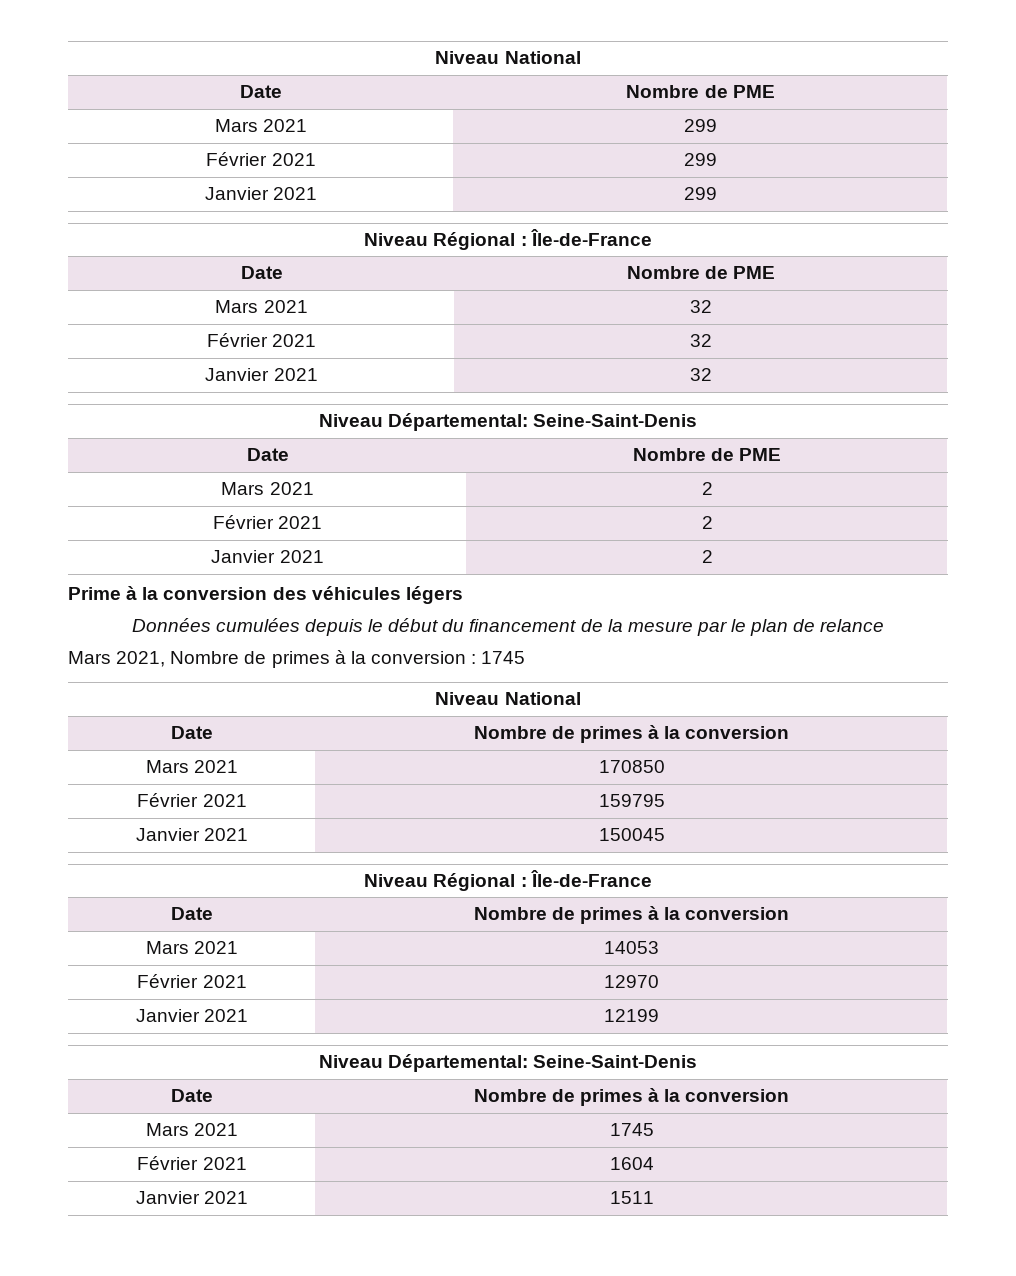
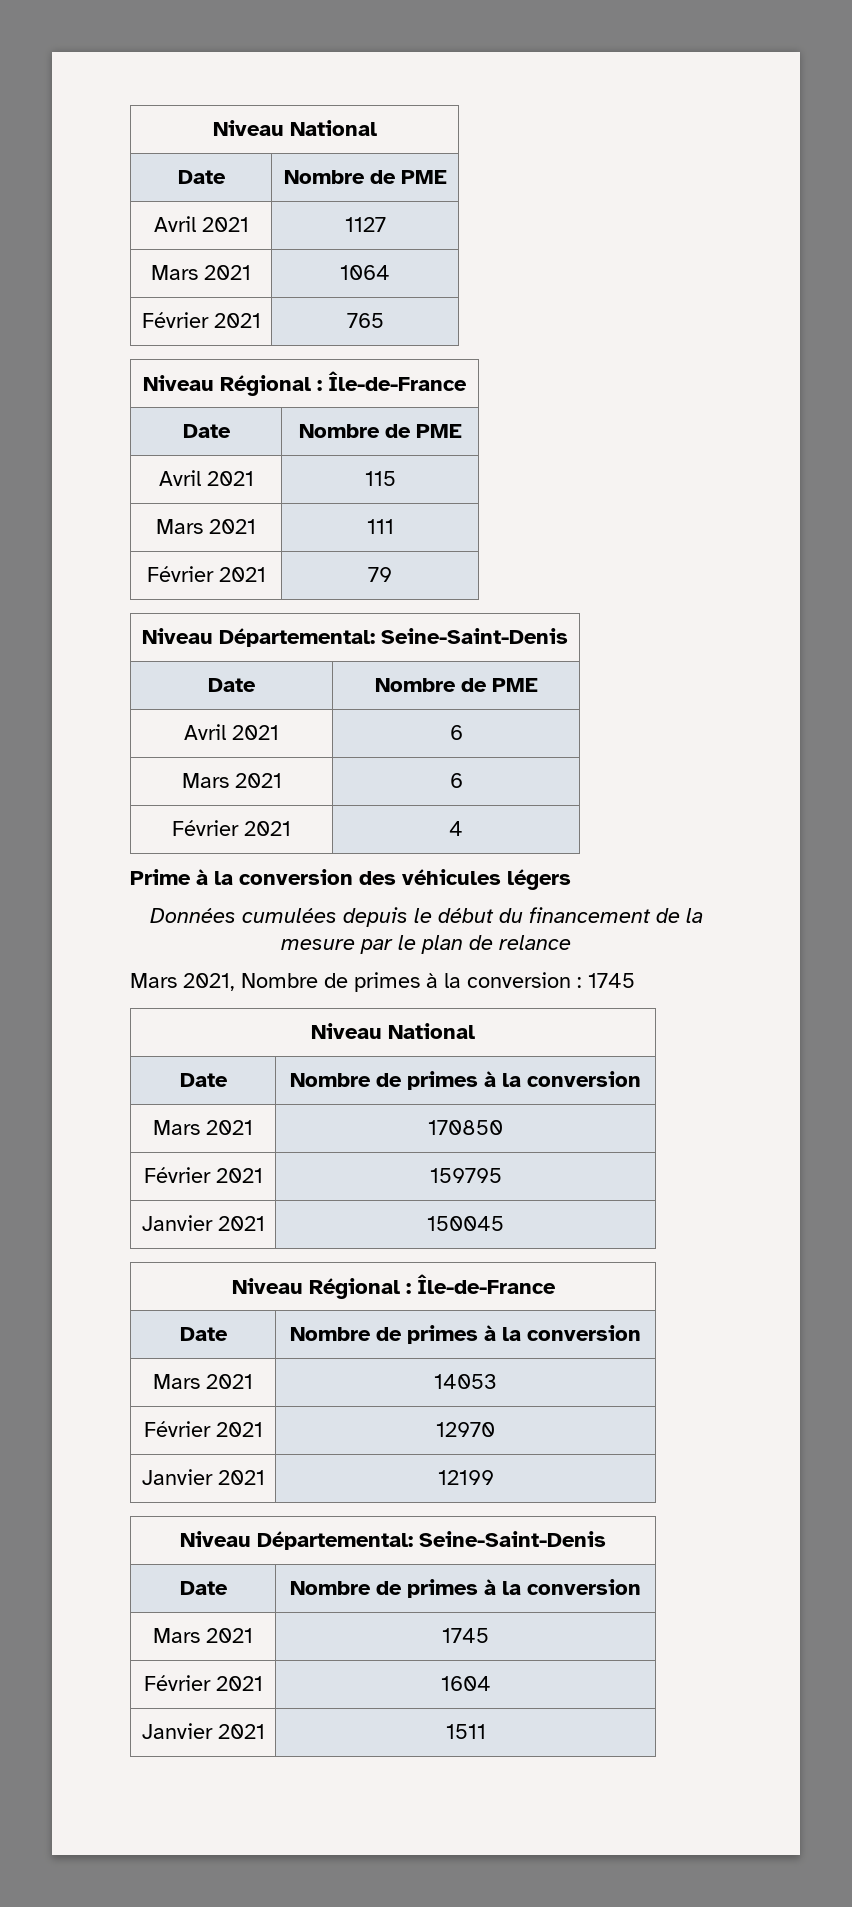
- Mars 2021 | 299
- Février 2021 | 299
- Janvier 2021 | 299
+ Avril 2021 | 1127
+ Mars 2021 | 1064
+ Février 2021 | 765
- Mars 2021 | 32
- Février 2021 | 32
- Janvier 2021 | 32
+ Avril 2021 | 115
+ Mars 2021 | 111
+ Février 2021 | 79
- Mars 2021 | 2
- Février 2021 | 2
- Janvier 2021 | 2
+ Avril 2021 | 6
+ Mars 2021 | 6
+ Février 2021 | 4

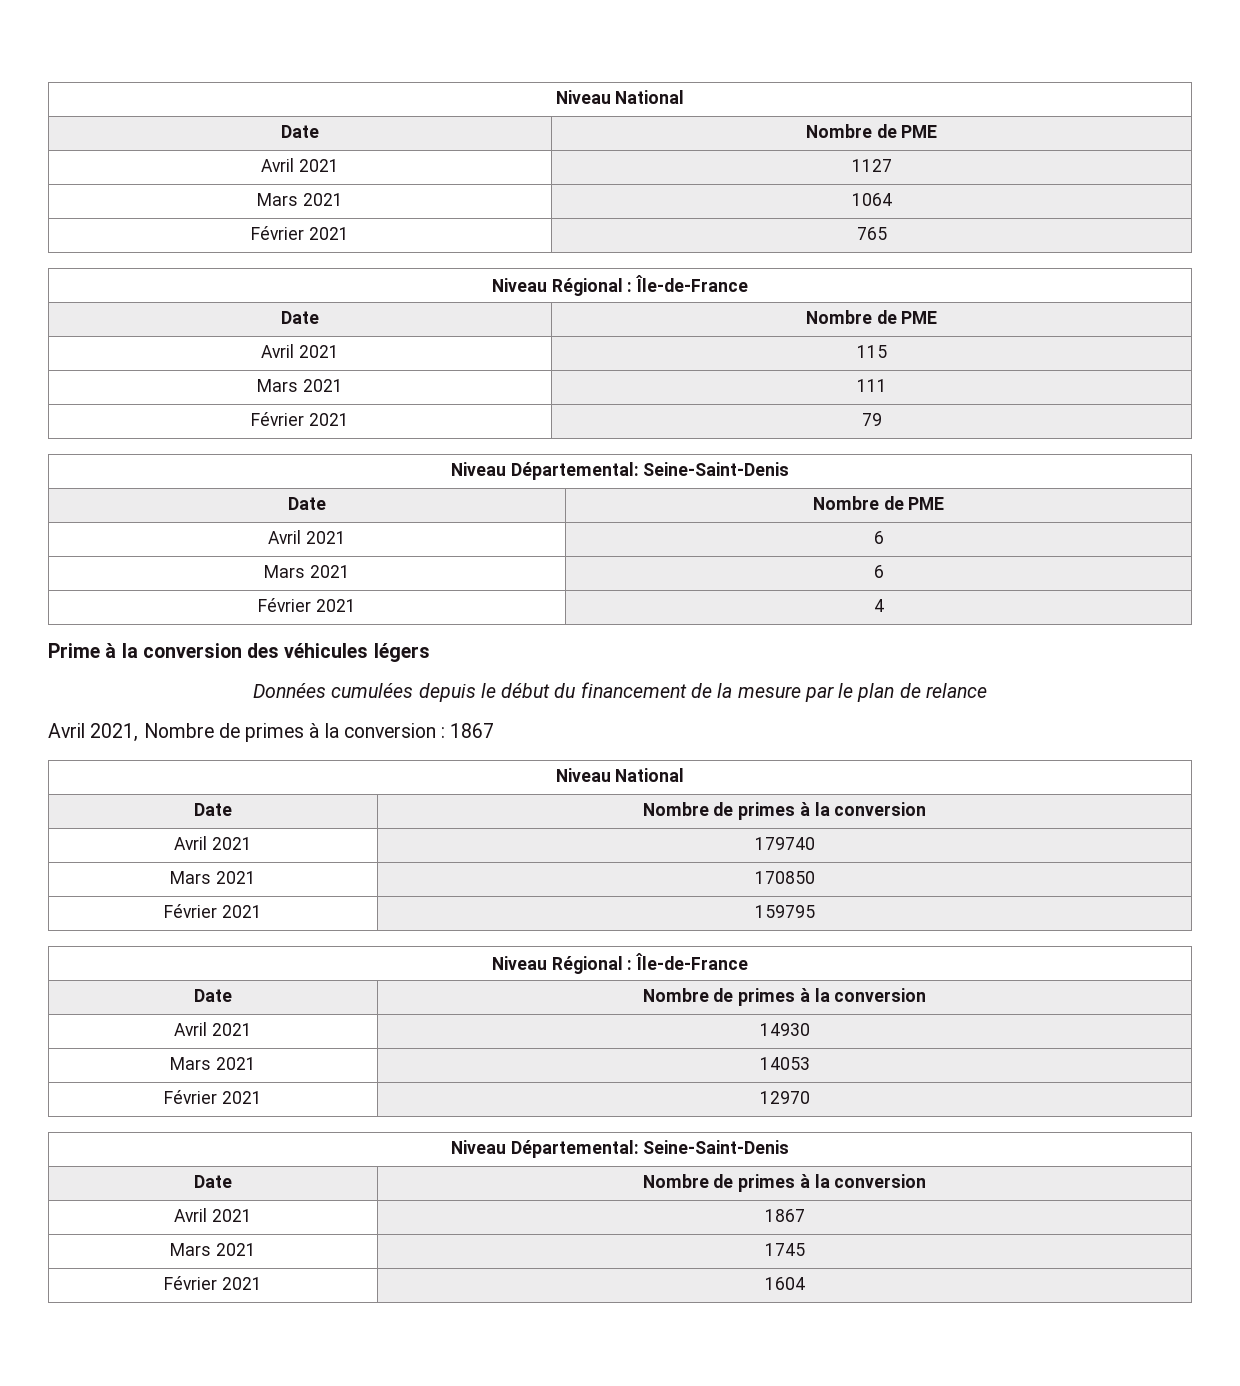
- Mars 2021, Nombre de primes à la conversion : 1745
+ Avril 2021, Nombre de primes à la conversion : 1867
+ Avril 2021 | 179740
- Janvier 2021 | 150045
+ Avril 2021 | 14930
- Janvier 2021 | 12199
+ Avril 2021 | 1867
- Janvier 2021 | 1511

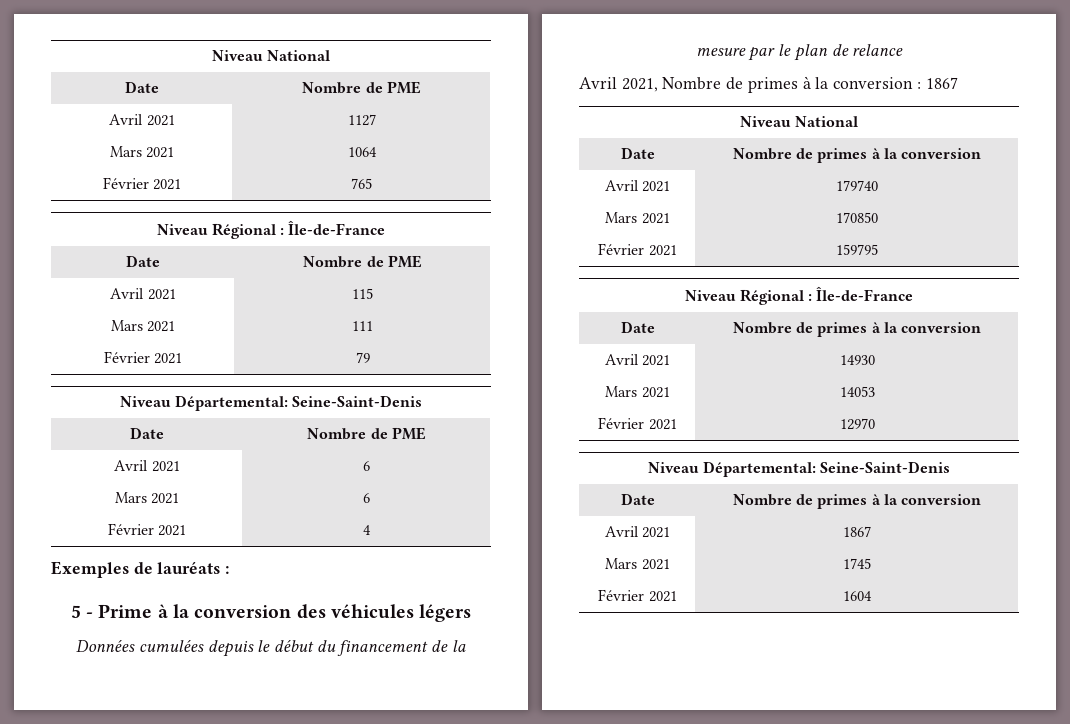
- Prime à la conversion des véhicules légers
+ Exemples de lauréats :
+ 5 - Prime à la conversion des véhicules légers

